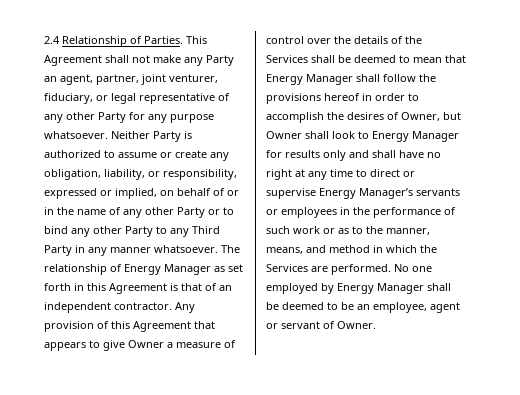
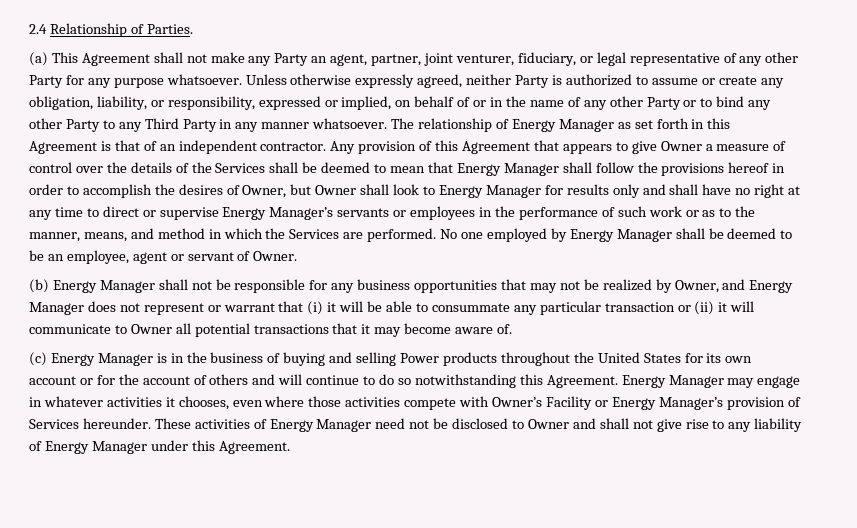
- 2.4 Relationship of Parties. This Agreement shall not make any Party an agent, partner, joint venturer, fiduciary, or legal representative of any other Party for any purpose whatsoever.
+ 2.4 Relationship of Parties.
+ (a) This Agreement shall not make any Party an agent, partner, joint venturer, fiduciary, or legal representative of any other Party for any purpose whatsoever.
- Neither Party is authorized to assume or create any obligation, liability, or responsibility, expressed or implied, on behalf of or in the name of any other Party or to bind any other Party to any Third Party in any manner whatsoever.
+ Unless otherwise expressly agreed, neither Party is authorized to assume or create any obligation, liability, or responsibility, expressed or implied, on behalf of or in the name of any other Party or to bind any other Party to any Third Party in any manner whatsoever.
+ (b) Energy Manager shall not be responsible for any business opportunities that may not be realized by Owner, and Energy Manager does not represent or warrant that (i) it will be able to consummate any particular transaction or (ii) it will communicate to Owner all potential transactions that it may become aware of.
+ (c) Energy Manager is in the business of buying and selling Power products throughout the United States for its own account or for the account of others and will continue to do so notwithstanding this Agreement. Energy Manager may engage in whatever activities it chooses, even where those activities compete with Owner’s Facility or Energy Manager’s provision of Services hereunder. These activities of Energy Manager need not be disclosed to Owner and shall not give rise to any liability of Energy Manager under this Agreement.

